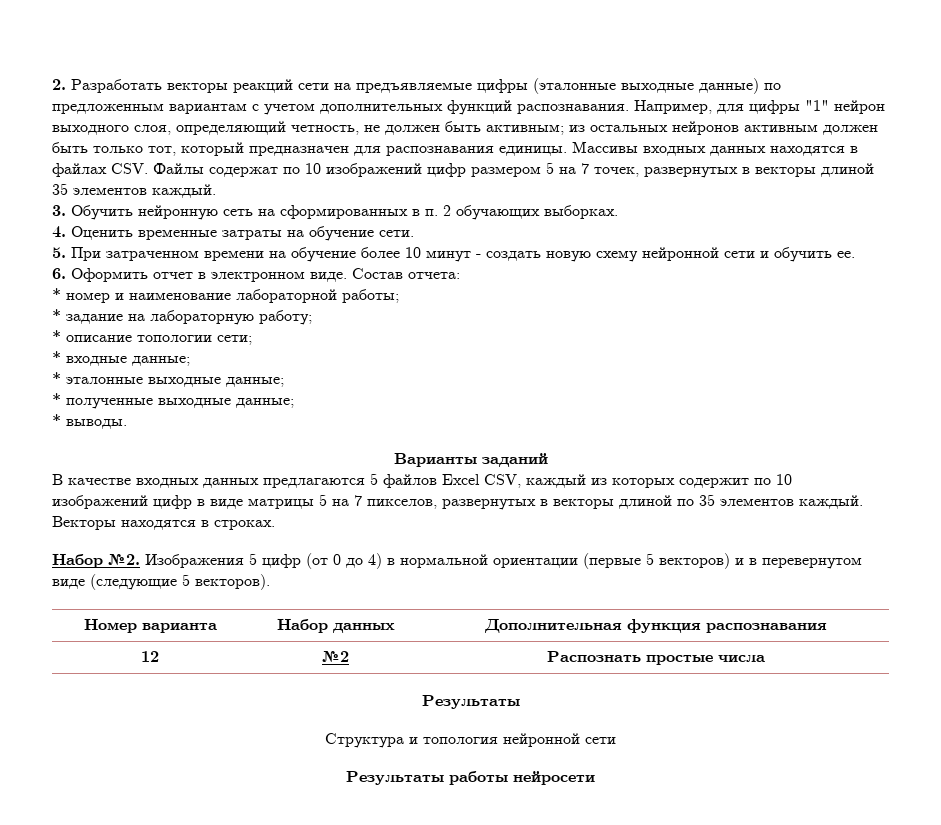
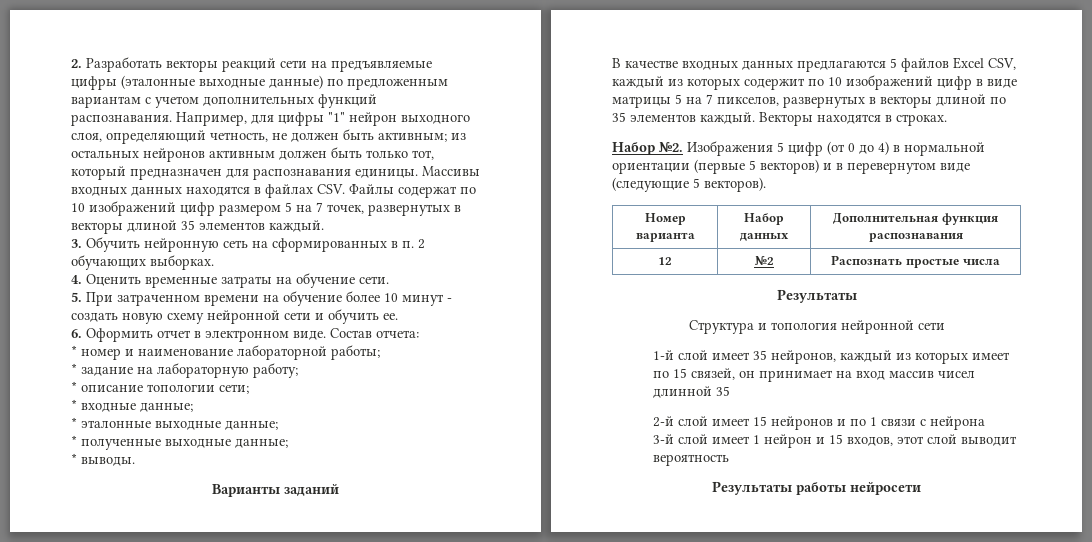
+ 1-й слой имеет 35 нейронов, каждый из которых имеет по 15 связей, он принимает на вход массив чисел длинной 35
+ 2-й слой имеет 15 нейронов и по 1 связи с нейрона
+ 3-й слой имеет 1 нейрон и 15 входов, этот слой выводит вероятность

